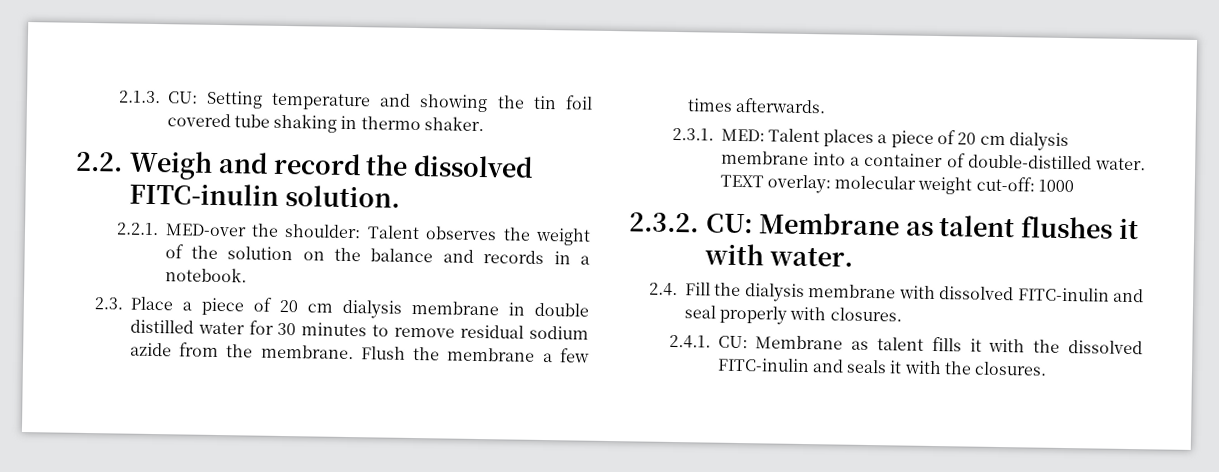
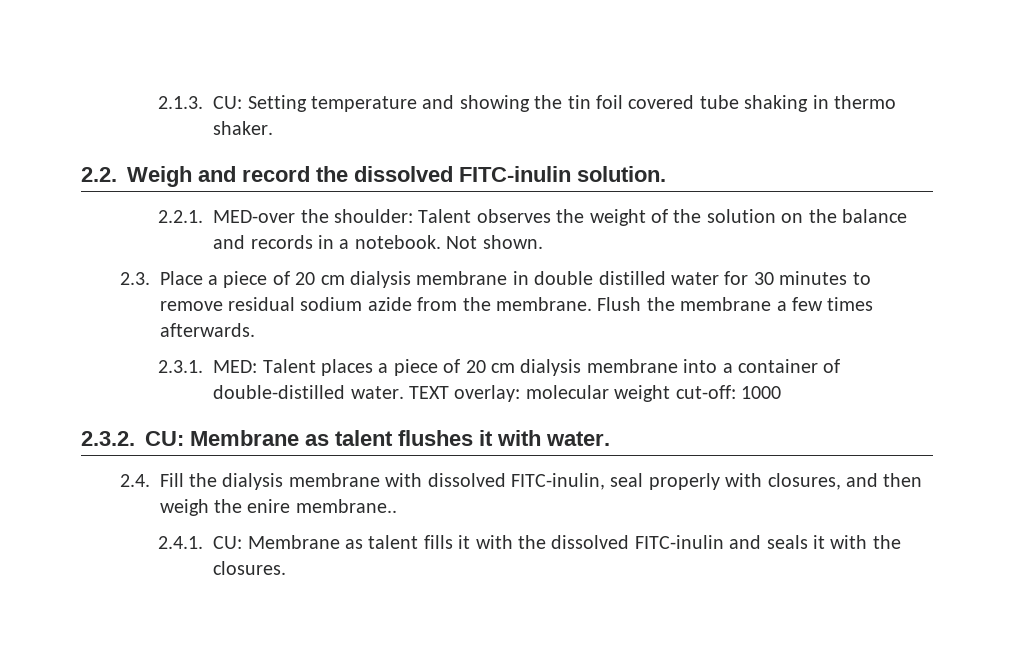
+ Not shown.
- 2.4. Fill the dialysis membrane with dissolved FITC-inulin and seal properly with closures.
+ 2.4. Fill the dialysis membrane with dissolved FITC-inulin, seal properly with closures, and then weigh the enire membrane..

